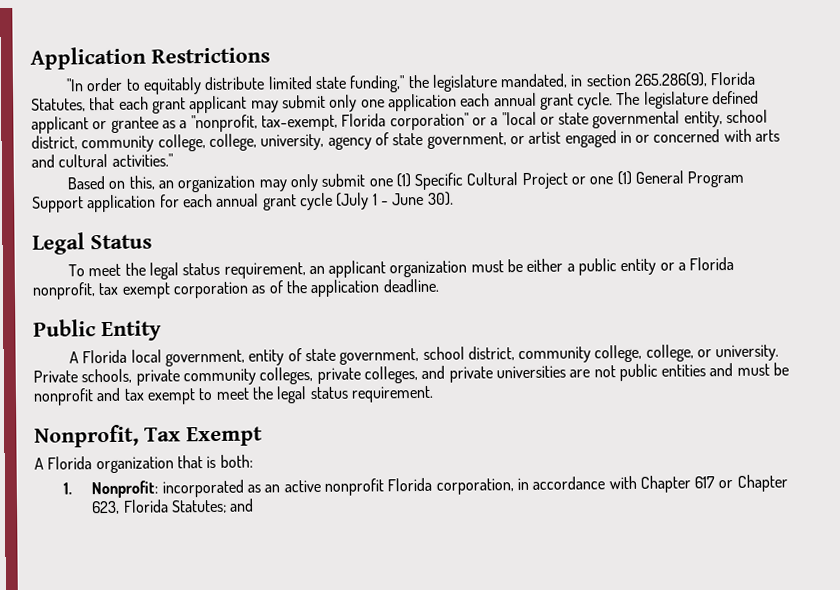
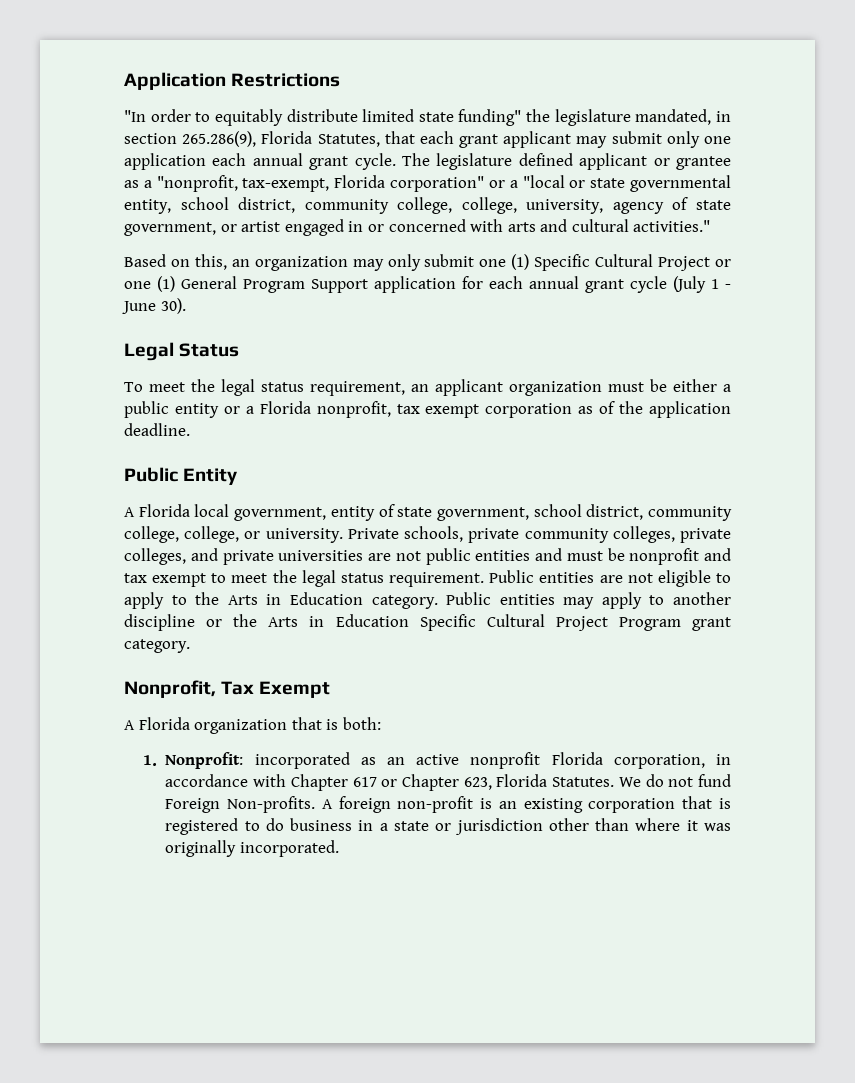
- "In order to equitably distribute limited state funding," the legislature mandated, in section 265.286(9), Florida Statutes, that each grant applicant may submit only one application each annual grant cycle.
+ "In order to equitably distribute limited state funding" the legislature mandated, in section 265.286(9), Florida Statutes, that each grant applicant may submit only one application each annual grant cycle.
+ Public entities are not eligible to apply to the Arts in Education category. Public entities may apply to another discipline or the Arts in Education Specific Cultural Project Program grant category.
- 1. Nonprofit: incorporated as an active nonprofit Florida corporation, in accordance with Chapter 617 or Chapter 623, Florida Statutes; and
+ 1. Nonprofit: incorporated as an active nonprofit Florida corporation, in accordance with Chapter 617 or Chapter 623, Florida Statutes. We do not fund Foreign Non-profits. A foreign non-profit is an existing corporation that is registered to do business in a state or jurisdiction other than where it was originally incorporated.

